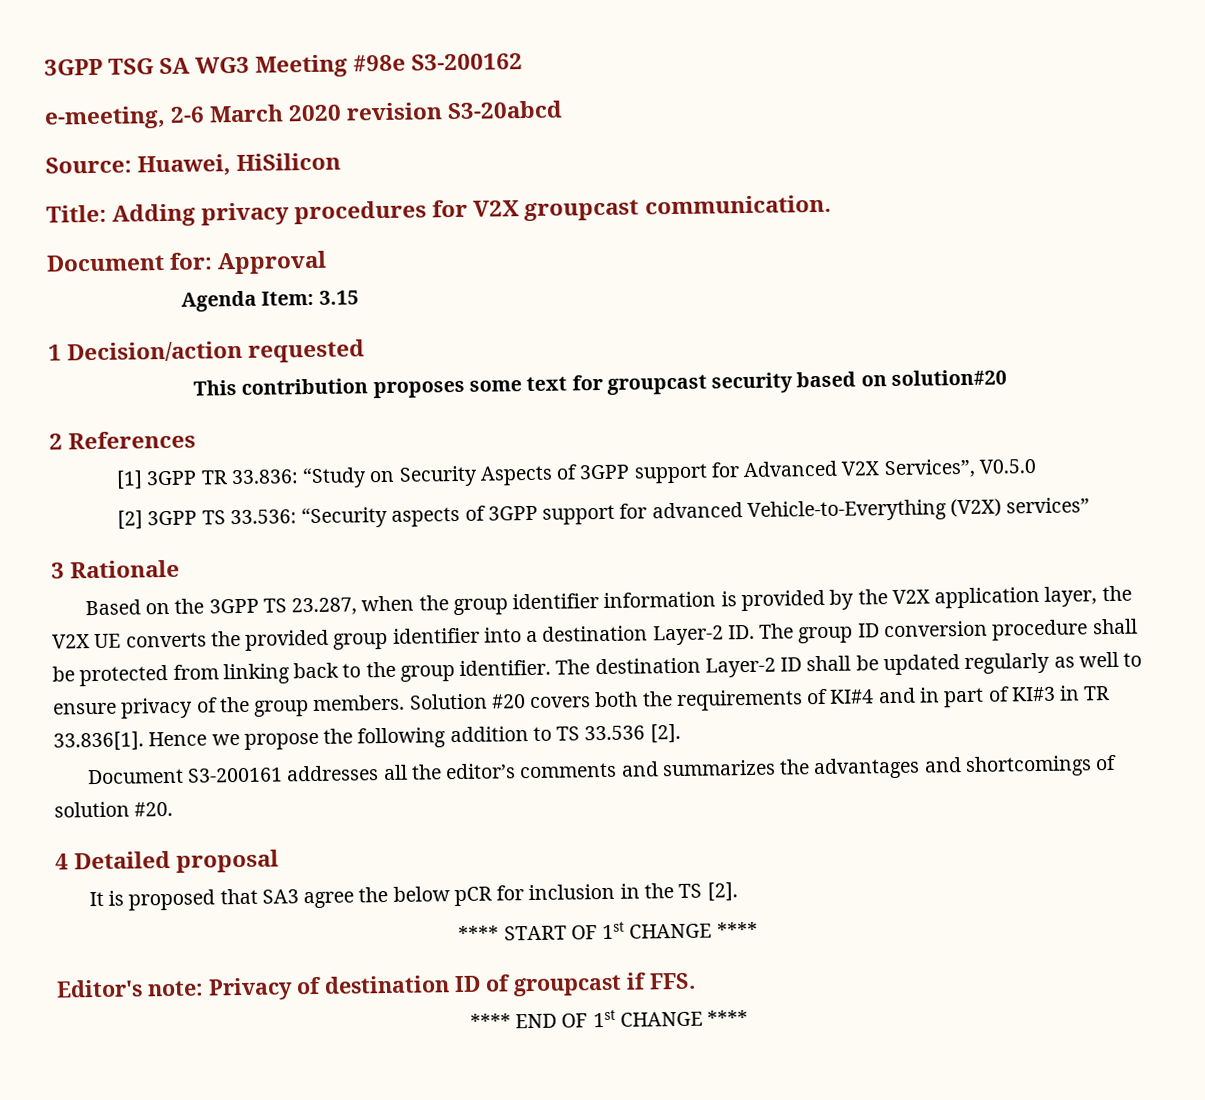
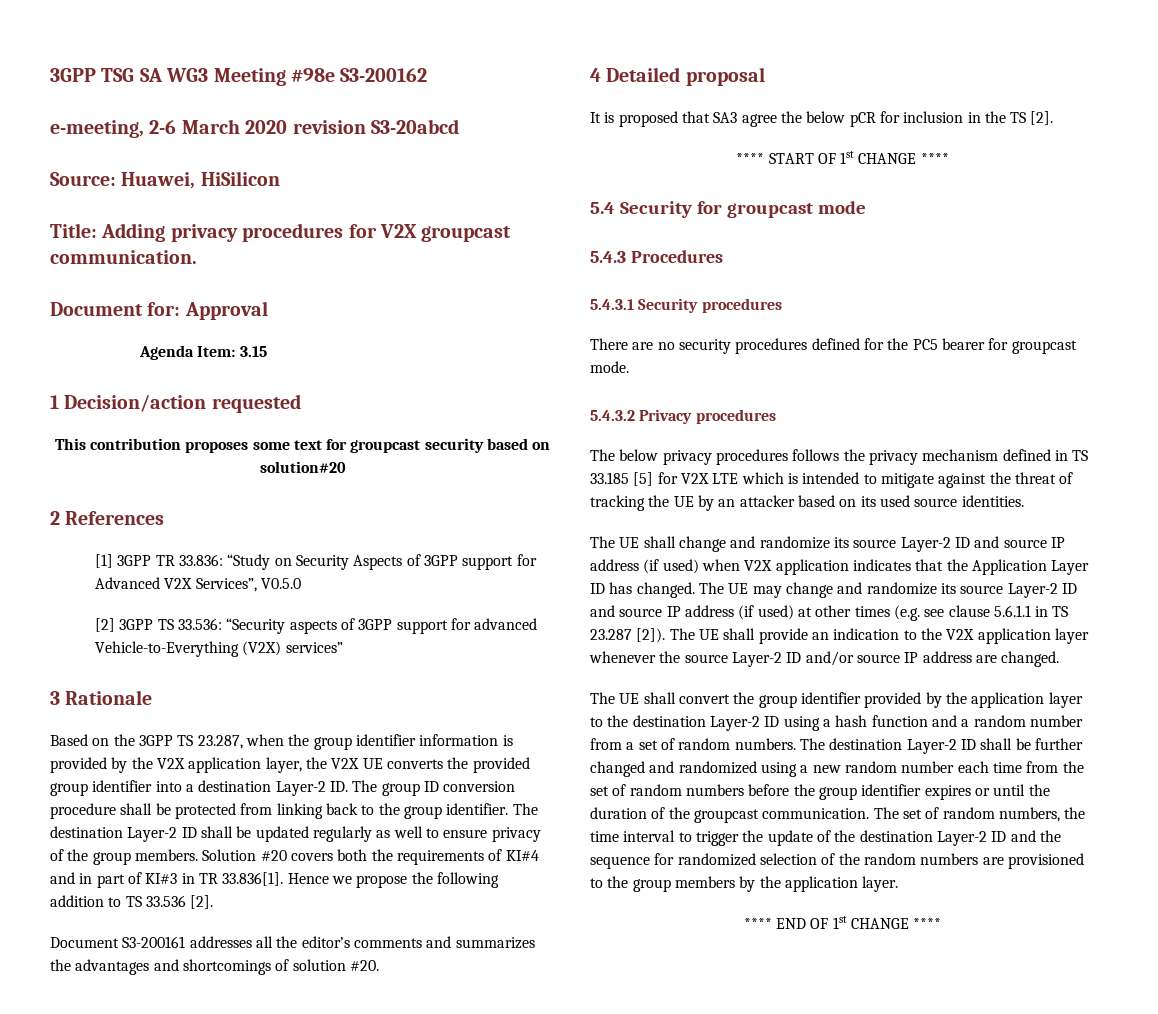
- Editor's note: Privacy of destination ID of groupcast if FFS.
+ 5.4 Security for groupcast mode
+ 5.4.3 Procedures
+ 5.4.3.1 Security procedures
+ There are no security procedures defined for the PC5 bearer for groupcast mode.
+ 5.4.3.2 Privacy procedures
+ The below privacy procedures follows the privacy mechanism defined in TS 33.185 [5] for V2X LTE which is intended to mitigate against the threat of tracking the UE by an attacker based on its used source identities.
+ The UE shall change and randomize its source Layer-2 ID and source IP address (if used) when V2X application indicates that the Application Layer ID has changed. The UE may change and randomize its source Layer-2 ID and source IP address (if used) at other times (e.g. see clause 5.6.1.1 in TS 23.287 [2]). The UE shall provide an indication to the V2X application layer whenever the source Layer-2 ID and/or source IP address are changed.
+ The UE shall convert the group identifier provided by the application layer to the destination Layer-2 ID using a hash function and a random number from a set of random numbers. The destination Layer-2 ID shall be further changed and randomized using a new random number each time from the set of random numbers before the group identifier expires or until the duration of the groupcast communication. The set of random numbers, the time interval to trigger the update of the destination Layer-2 ID and the sequence for randomized selection of the random numbers are provisioned to the group members by the application layer.

